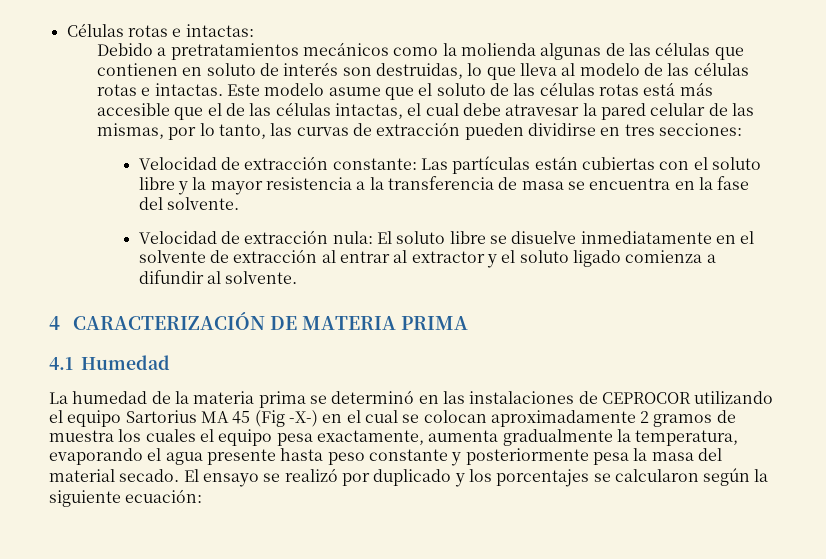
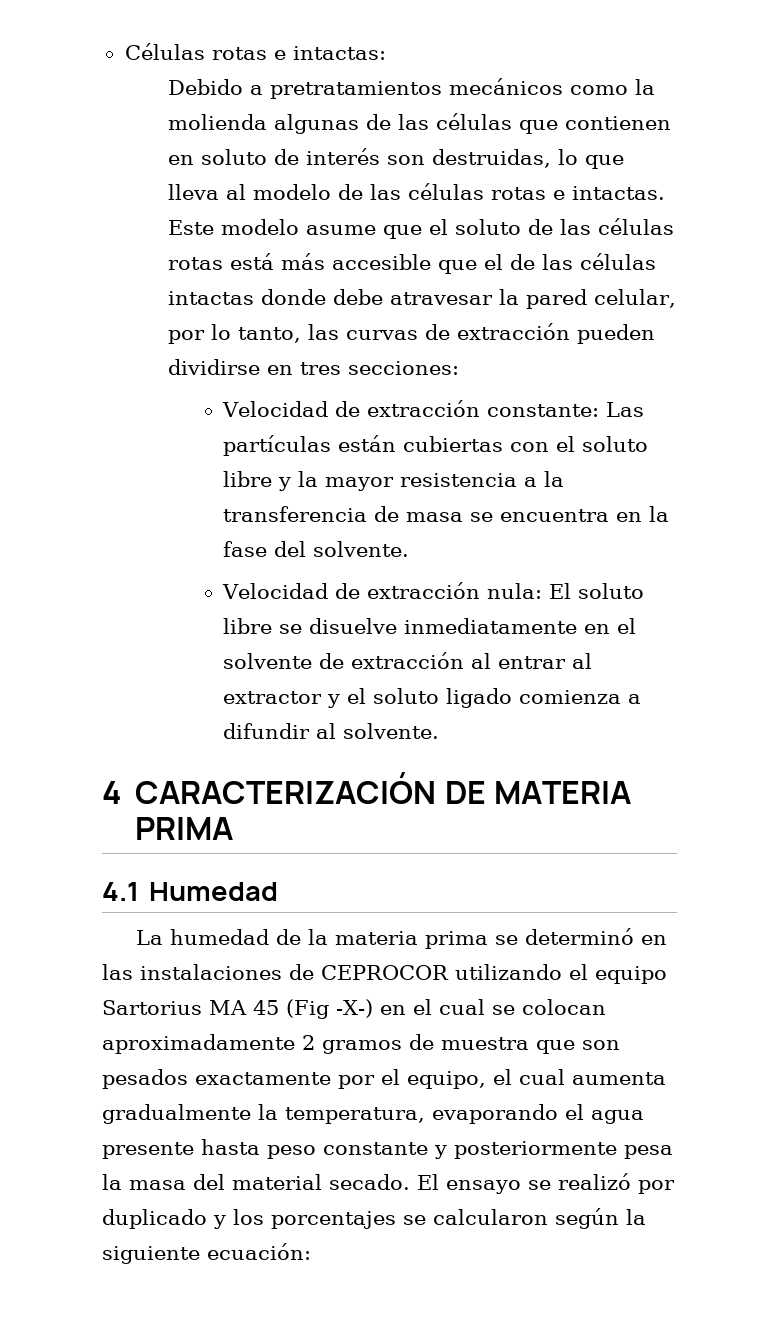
- Este modelo asume que el soluto de las células rotas está más accesible que el de las células intactas, el cual debe atravesar la pared celular de las mismas, por lo tanto, las curvas de extracción pueden dividirse en tres secciones:
+ Este modelo asume que el soluto de las células rotas está más accesible que el de las células intactas donde debe atravesar la pared celular, por lo tanto, las curvas de extracción pueden dividirse en tres secciones:
- La humedad de la materia prima se determinó en las instalaciones de CEPROCOR utilizando el equipo Sartorius MA 45 (Fig -X-) en el cual se colocan aproximadamente 2 gramos de muestra los cuales el equipo pesa exactamente, aumenta gradualmente la temperatura, evaporando el agua presente hasta peso constante y posteriormente pesa la masa del material secado.
+ La humedad de la materia prima se determinó en las instalaciones de CEPROCOR utilizando el equipo Sartorius MA 45 (Fig -X-) en el cual se colocan aproximadamente 2 gramos de muestra que son pesados exactamente por el equipo, el cual aumenta gradualmente la temperatura, evaporando el agua presente hasta peso constante y posteriormente pesa la masa del material secado.

